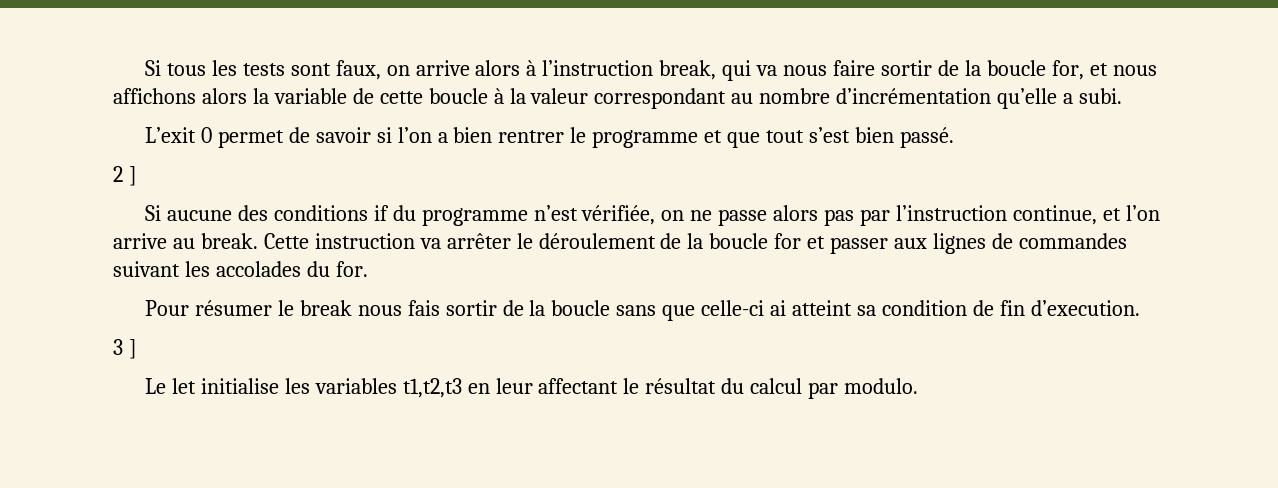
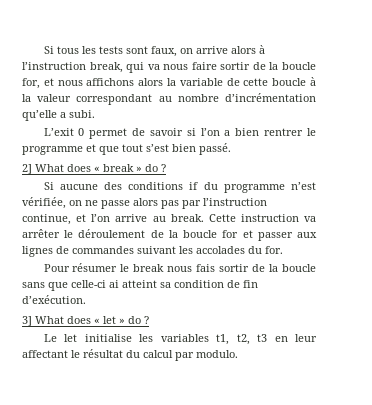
- 2 ]
+ 2] What does « break » do ?
- Pour résumer le break nous fais sortir de la boucle sans que celle-ci ai atteint sa condition de fin d’execution.
- 3 ]
+ Pour résumer le break nous fais sortir de la boucle sans que celle-ci ai atteint sa condition de fin d’exécution.
+ 3] What does « let » do ?
- Le let initialise les variables t1,t2,t3 en leur affectant le résultat du calcul par modulo.
+ Le let initialise les variables t1, t2, t3 en leur affectant le résultat du calcul par modulo.

